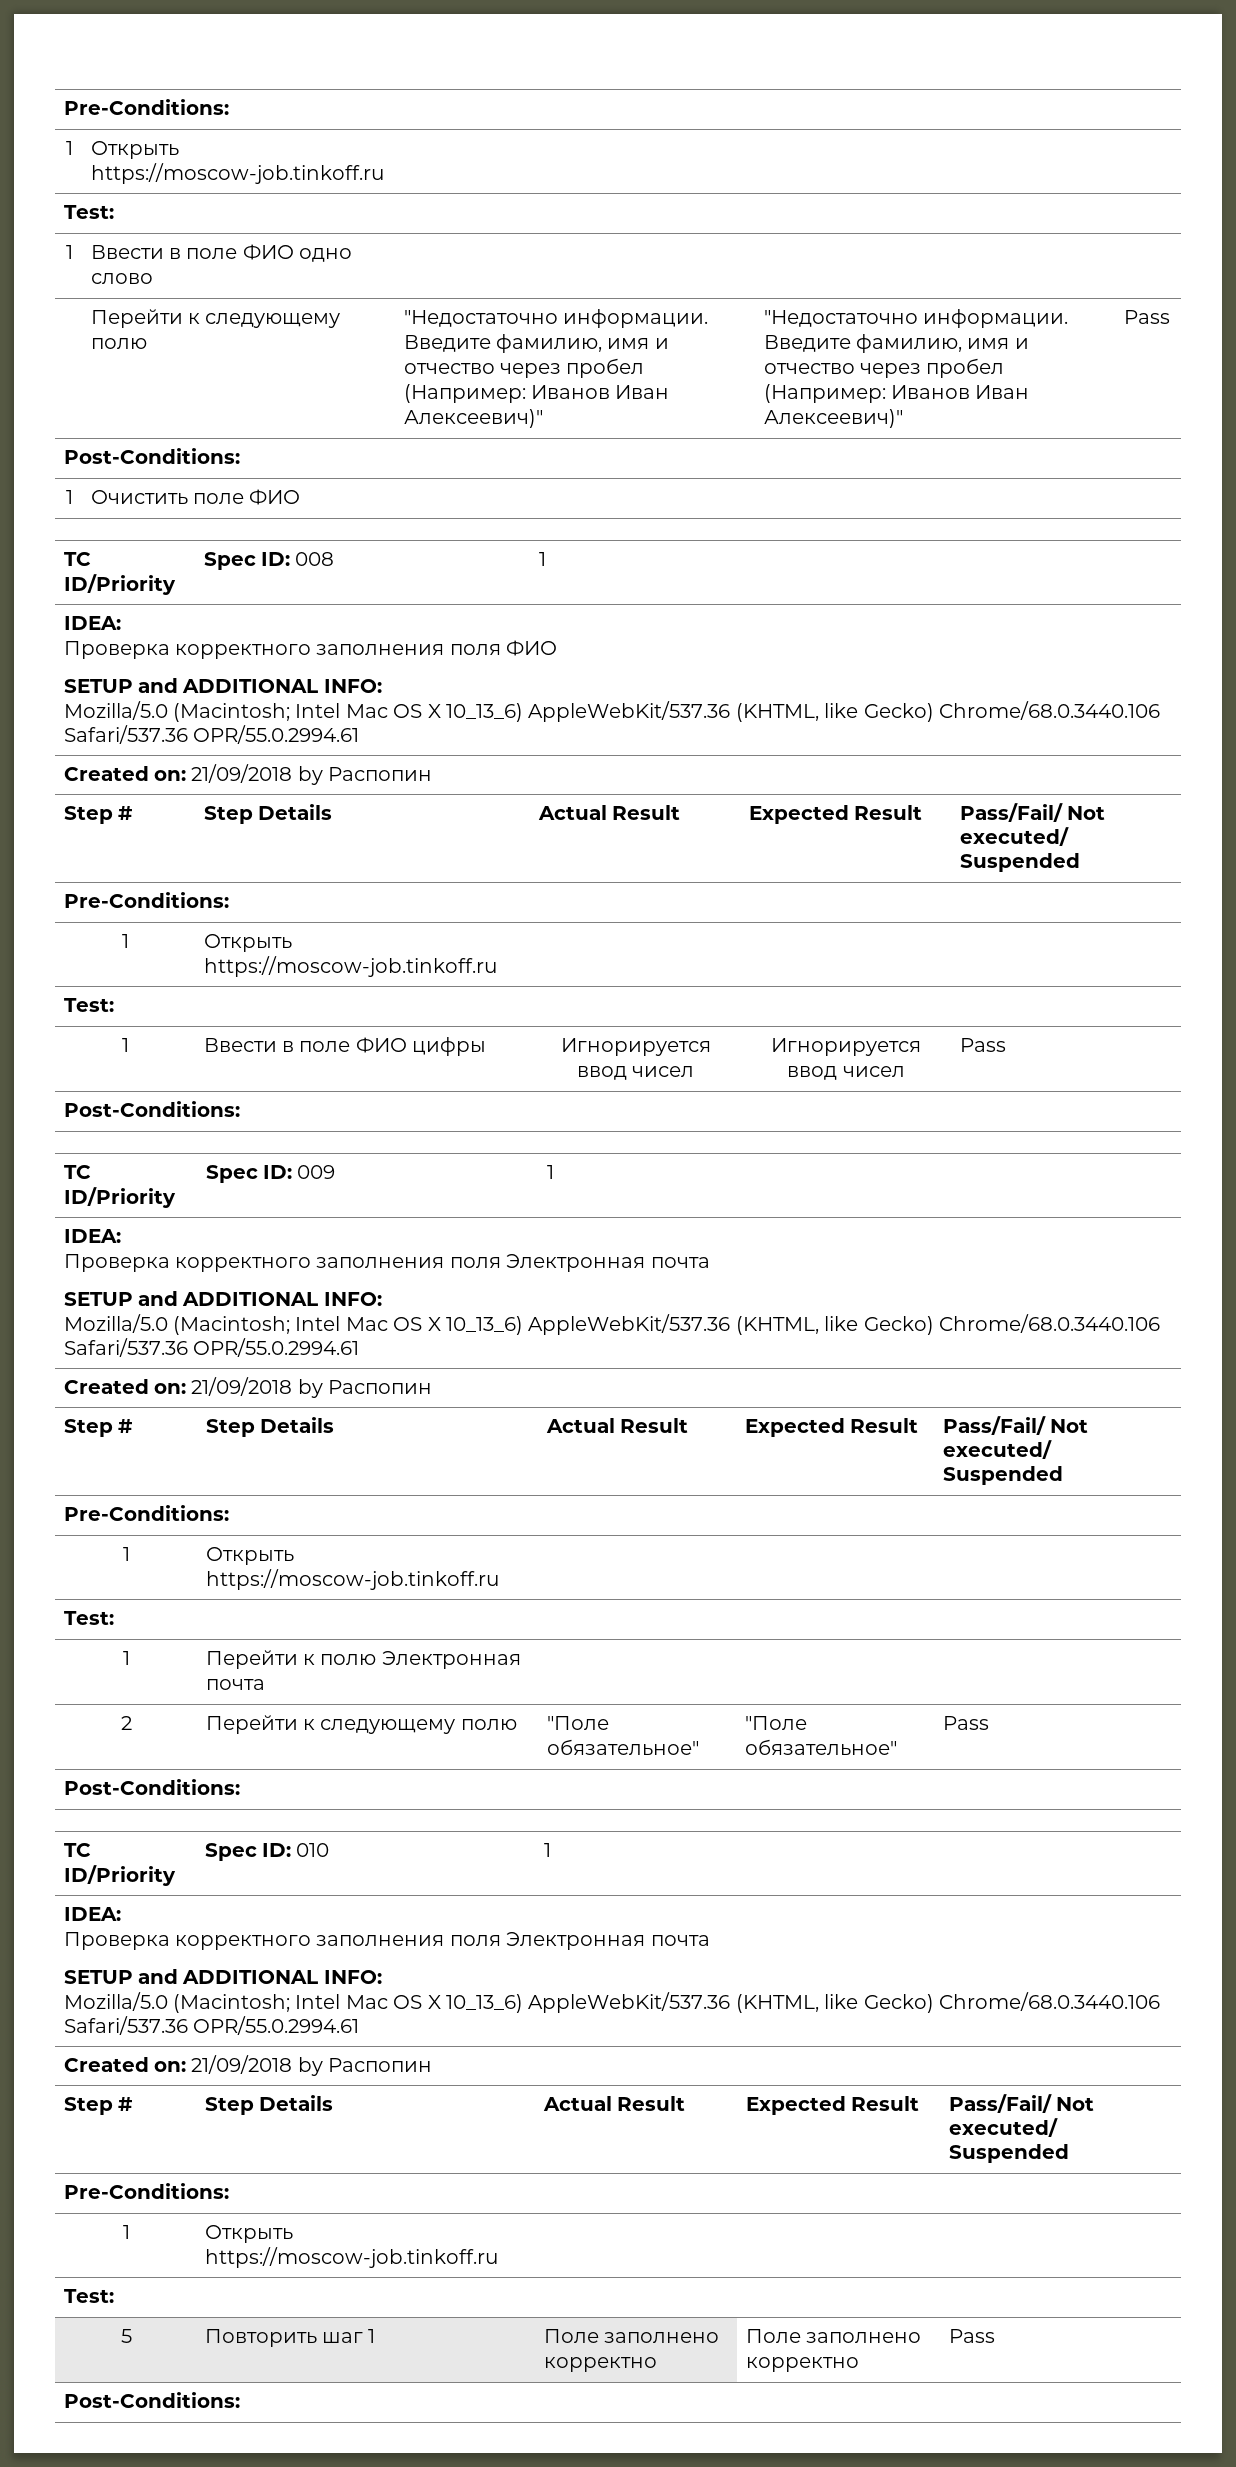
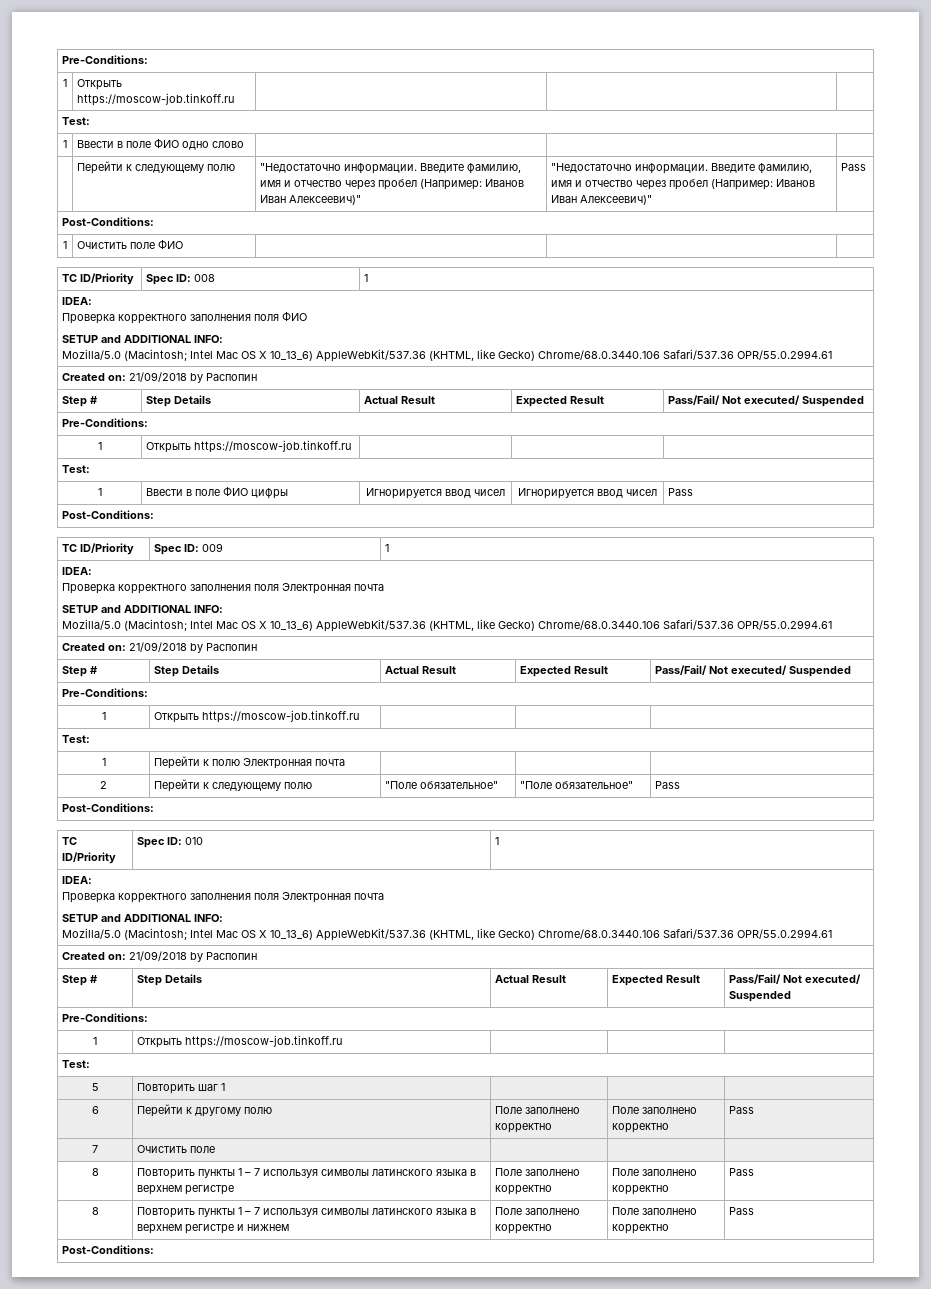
- 5 | Повторить шаг 1 | Поле заполнено корректно | Поле заполнено корректно | Pass
+ 5 | Повторить шаг 1 | | |
+ 6 | Перейти к другому полю | Поле заполнено корректно | Поле заполнено корректно | Pass
+ 7 | Очистить поле | | |
+ 8 | Повторить пункты 1 – 7 используя символы латинского языка в верхнем регистре | Поле заполнено корректно | Поле заполнено корректно | Pass
+ 8 | Повторить пункты 1 – 7 используя символы латинского языка в верхнем регистре и нижнем | Поле заполнено корректно | Поле заполнено корректно | Pass

